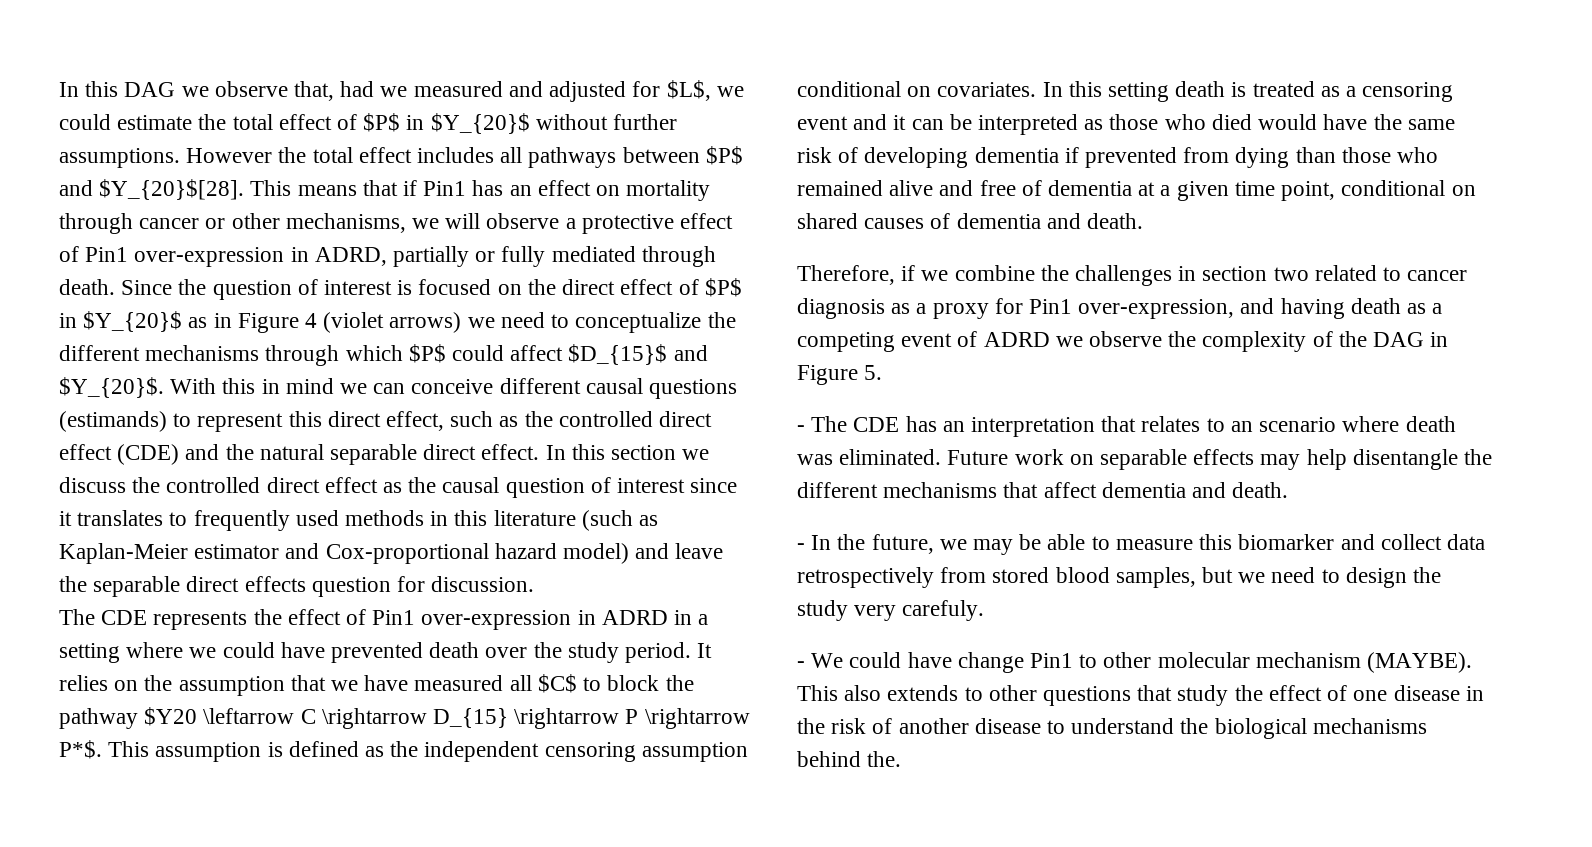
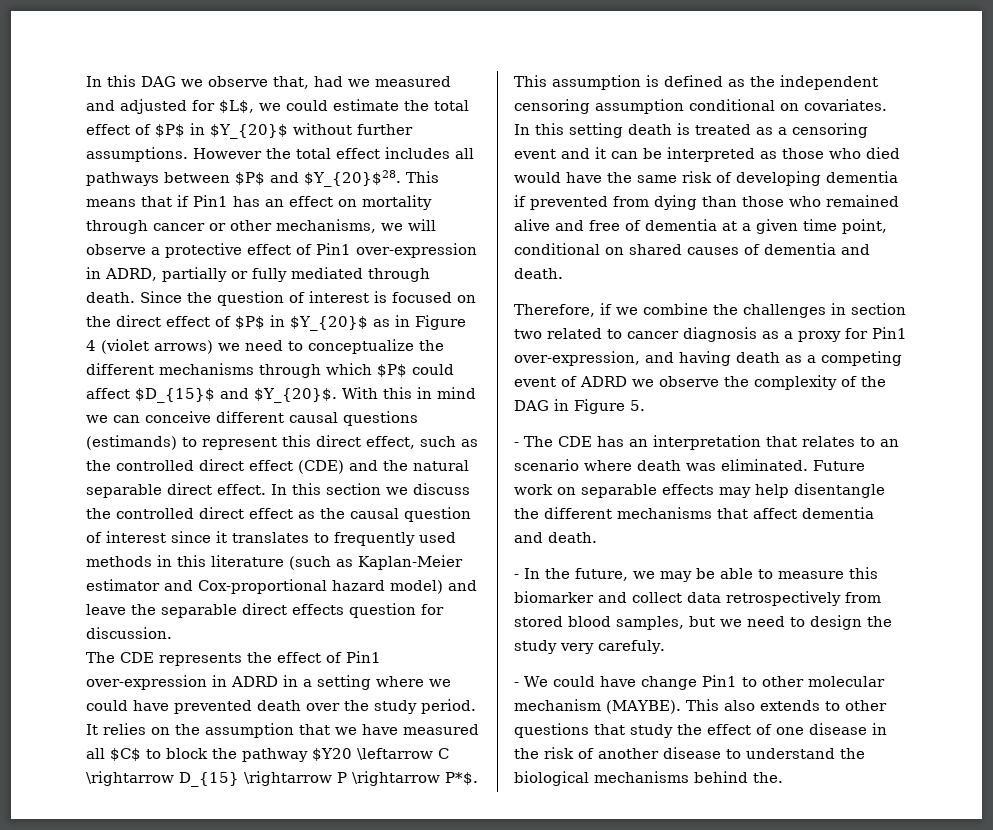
- However the total effect includes all pathways between $P$ and $Y_{20}$[28].
+ However the total effect includes all pathways between $P$ and $Y_{20}$28.

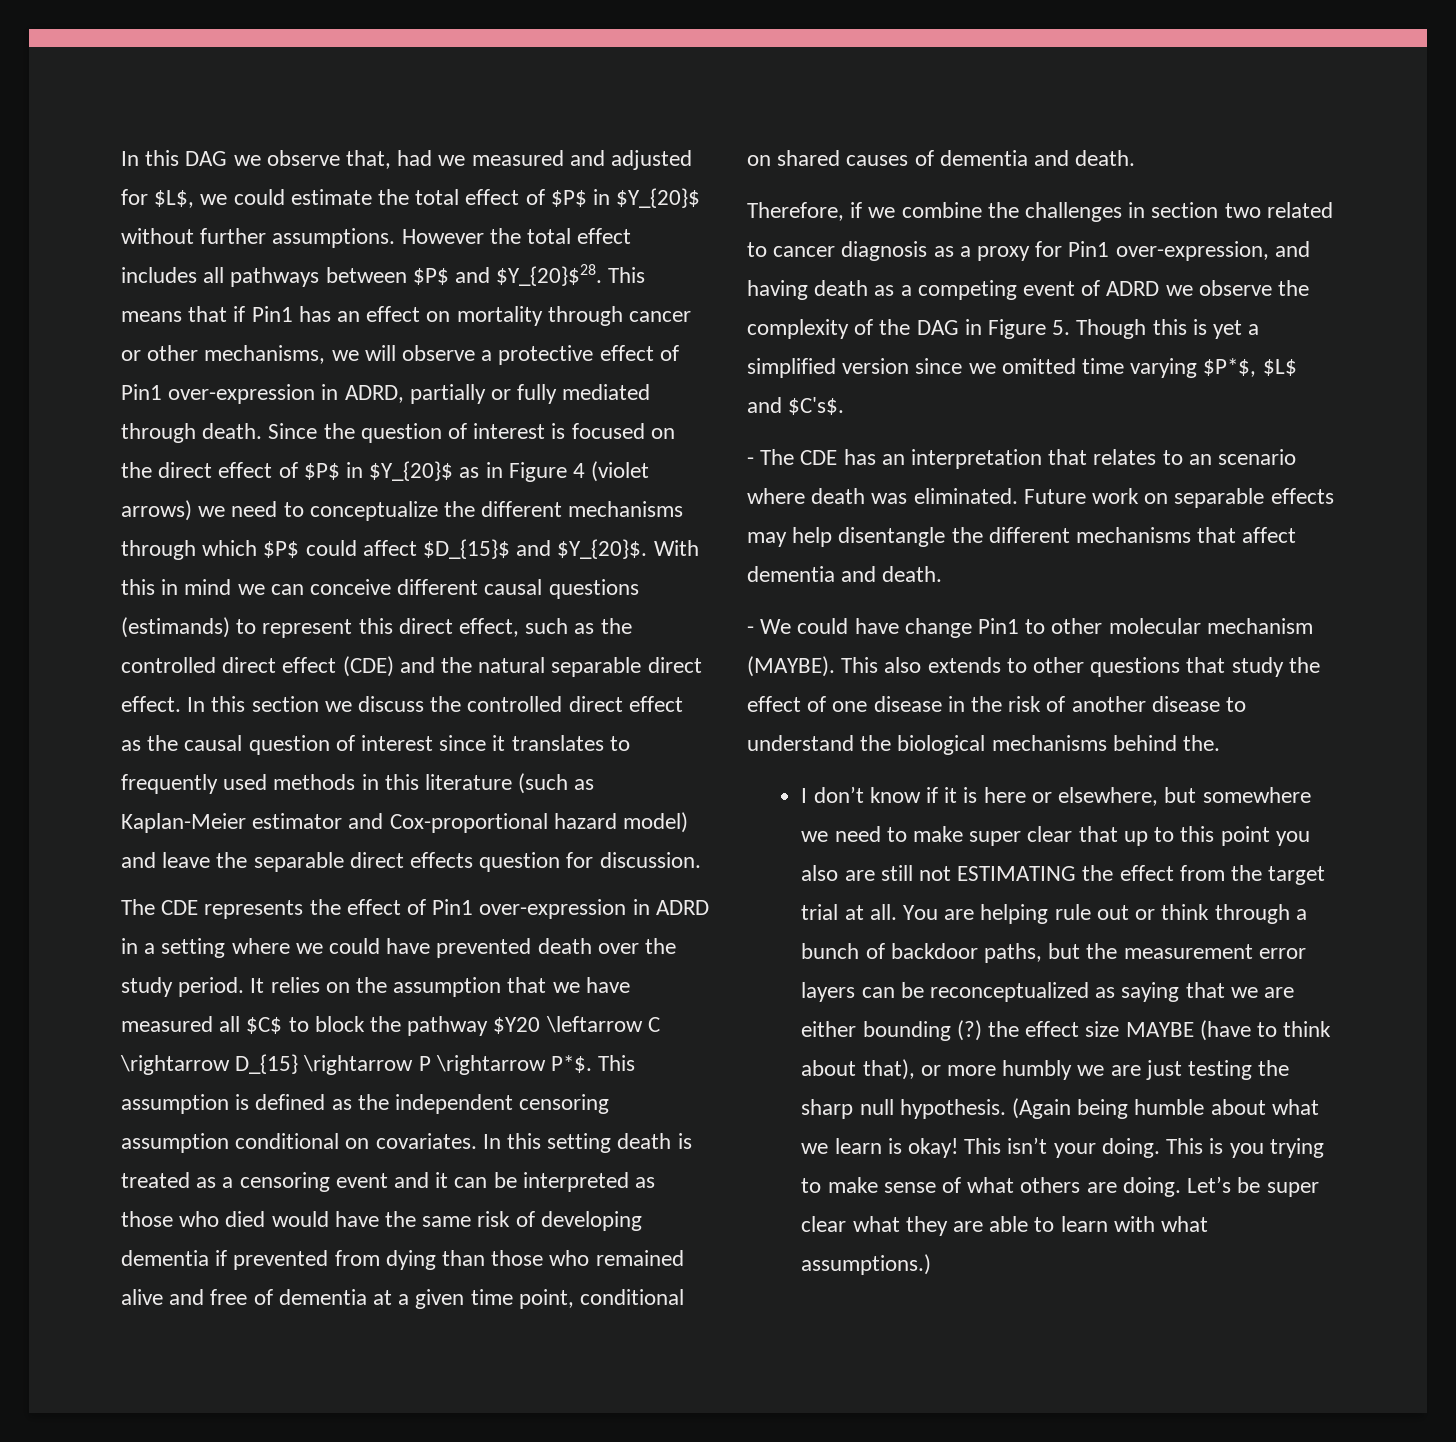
- Therefore, if we combine the challenges in section two related to cancer diagnosis as a proxy for Pin1 over-expression, and having death as a competing event of ADRD we observe the complexity of the DAG in Figure 5.
+ Therefore, if we combine the challenges in section two related to cancer diagnosis as a proxy for Pin1 over-expression, and having death as a competing event of ADRD we observe the complexity of the DAG in Figure 5. Though this is yet a simplified version since we omitted time varying $P*$, $L$ and $C's$.
- - In the future, we may be able to measure this biomarker and collect data retrospectively from stored blood samples, but we need to design the study very carefuly.
+ I don’t know if it is here or elsewhere, but somewhere we need to make super clear that up to this point you also are still not ESTIMATING the effect from the target trial at all. You are helping rule out or think through a bunch of backdoor paths, but the measurement error layers can be reconceptualized as saying that we are either bounding (?) the effect size MAYBE (have to think about that), or more humbly we are just testing the sharp null hypothesis. (Again being humble about what we learn is okay! This isn’t your doing. This is you trying to make sense of what others are doing. Let’s be super clear what they are able to learn with what assumptions.)

